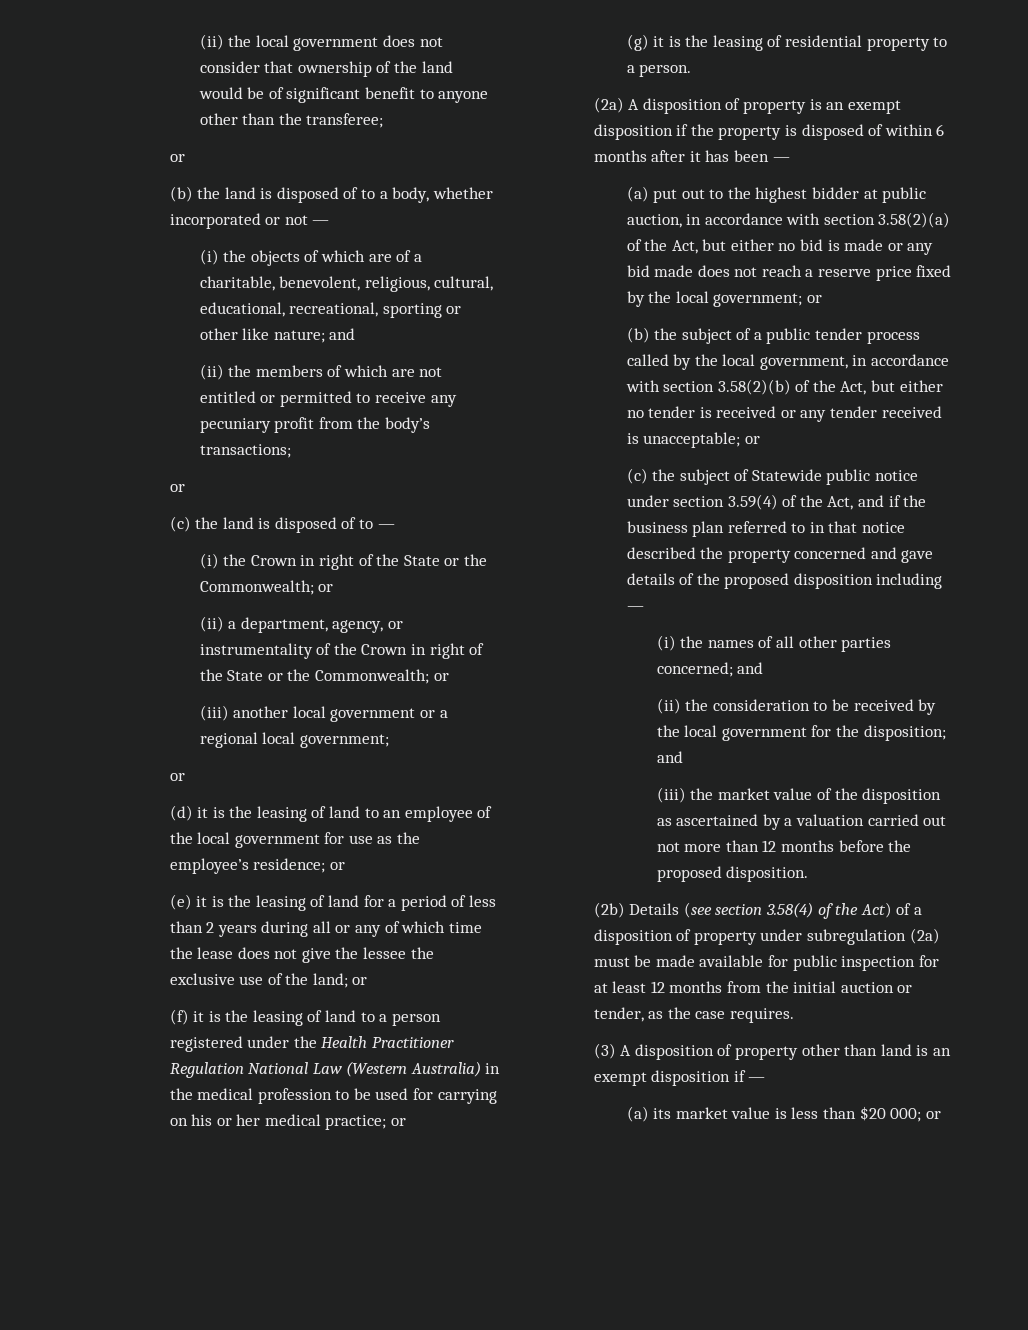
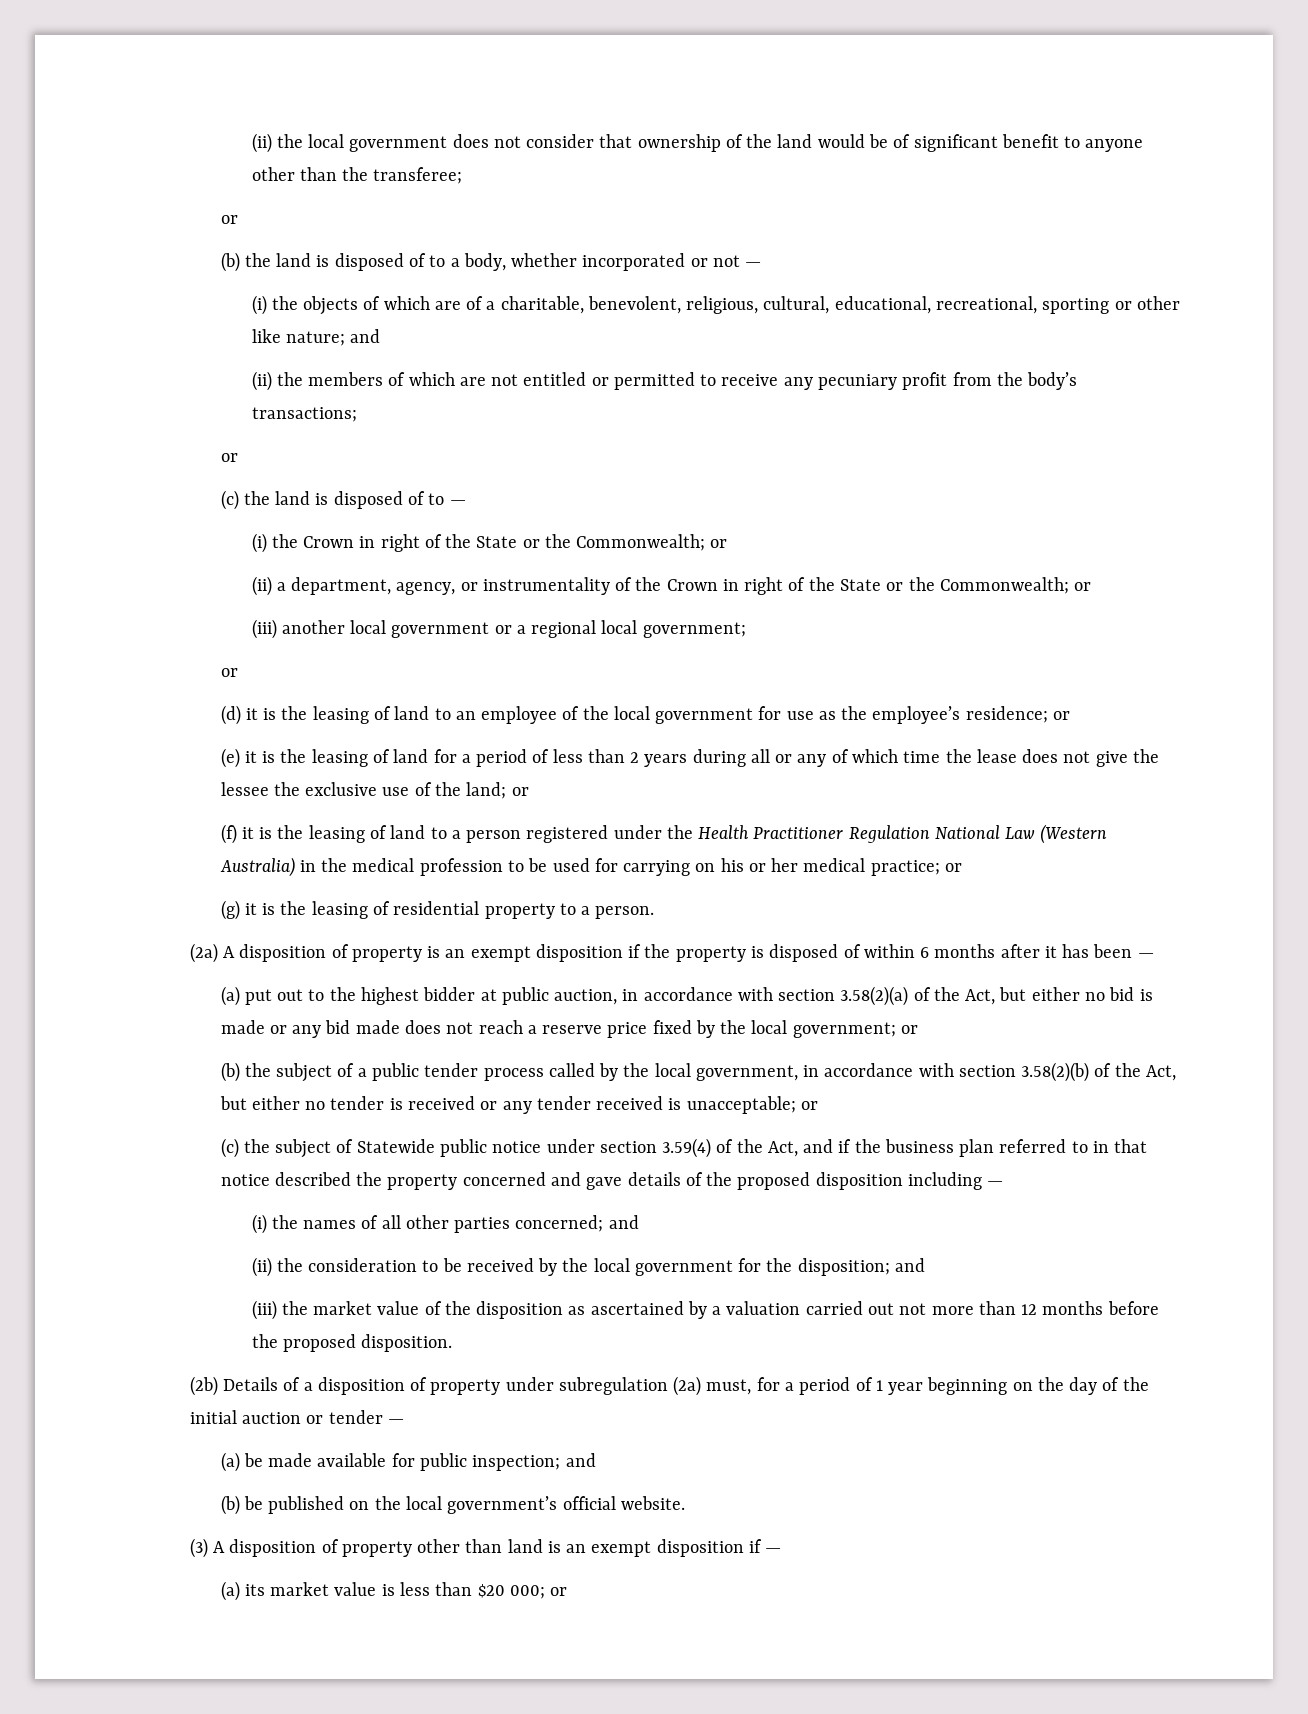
- (2b) Details (see section 3.58(4) of the Act) of a disposition of property under subregulation (2a) must be made available for public inspection for at least 12 months from the initial auction or tender, as the case requires.
+ (2b) Details of a disposition of property under subregulation (2a) must, for a period of 1 year beginning on the day of the initial auction or tender —
+ (a) be made available for public inspection; and
+ (b) be published on the local government’s official website.

